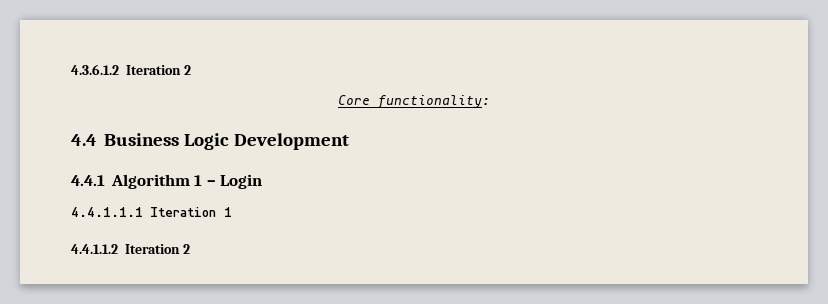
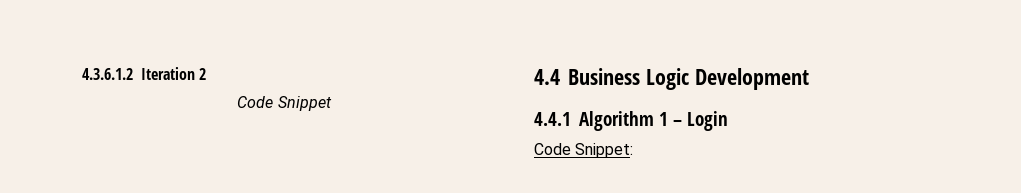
- Core functionality:
+ Code Snippet
- 4.4.1.1.1 Iteration 1
- 4.4.1.1.2 Iteration 2
+ Code Snippet:

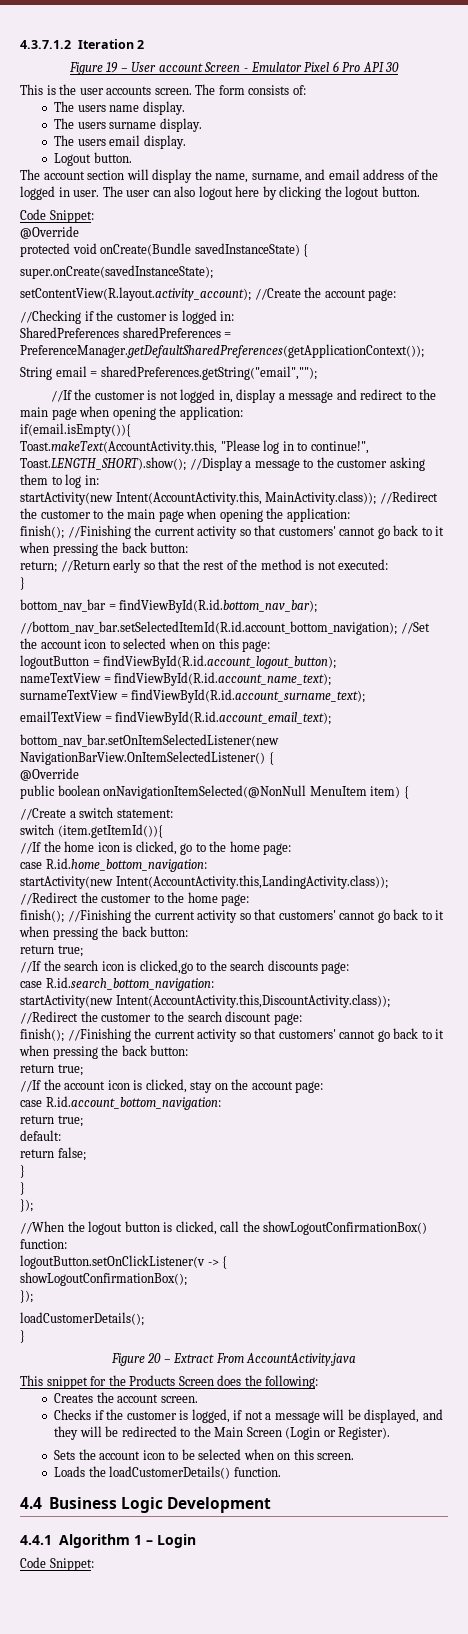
- 4.3.6.1.2 Iteration 2
+ 4.3.7.1.2 Iteration 2
- Code Snippet
+ Figure 19 – User account Screen - Emulator Pixel 6 Pro API 30
+ This is the user accounts screen. The form consists of:
+ The users name display.
+ The users surname display.
+ The users email display.
+ Logout button.
+ The account section will display the name, surname, and email address of the logged in user. The user can also logout here by clicking the logout button.
+ Code Snippet:
+ @Override
+ protected void onCreate(Bundle savedInstanceState) {
+ super.onCreate(savedInstanceState);
+ setContentView(R.layout.activity_account); //Create the account page:
+ //Checking if the customer is logged in:
+ SharedPreferences sharedPreferences = PreferenceManager.getDefaultSharedPreferences(getApplicationContext());
+ String email = sharedPreferences.getString("email","");
+ //If the customer is not logged in, display a message and redirect to the main page when opening the application:
+ if(email.isEmpty()){
+ Toast.makeText(AccountActivity.this, "Please log in to continue!", Toast.LENGTH_SHORT).show(); //Display a message to the customer asking them to log in:
+ startActivity(new Intent(AccountActivity.this, MainActivity.class)); //Redirect the customer to the main page when opening the application:
+ finish(); //Finishing the current activity so that customers' cannot go back to it when pressing the back button:
+ return; //Return early so that the rest of the method is not executed:
+ }
+ bottom_nav_bar = findViewById(R.id.bottom_nav_bar);
+ //bottom_nav_bar.setSelectedItemId(R.id.account_bottom_navigation); //Set the account icon to selected when on this page:
+ logoutButton = findViewById(R.id.account_logout_button);
+ nameTextView = findViewById(R.id.account_name_text);
+ surnameTextView = findViewById(R.id.account_surname_text);
+ emailTextView = findViewById(R.id.account_email_text);
+ bottom_nav_bar.setOnItemSelectedListener(new NavigationBarView.OnItemSelectedListener() {
+ @Override
+ public boolean onNavigationItemSelected(@NonNull MenuItem item) {
+ //Create a switch statement:
+ switch (item.getItemId()){
+ //If the home icon is clicked, go to the home page:
+ case R.id.home_bottom_navigation:
+ startActivity(new Intent(AccountActivity.this,LandingActivity.class)); //Redirect the customer to the home page:
+ finish(); //Finishing the current activity so that customers' cannot go back to it when pressing the back button:
+ return true;
+ //If the search icon is clicked,go to the search discounts page:
+ case R.id.search_bottom_navigation:
+ startActivity(new Intent(AccountActivity.this,DiscountActivity.class)); //Redirect the customer to the search discount page:
+ finish(); //Finishing the current activity so that customers' cannot go back to it when pressing the back button:
+ return true;
+ //If the account icon is clicked, stay on the account page:
+ case R.id.account_bottom_navigation:
+ return true;
+ default:
+ return false;
+ }
+ }
+ });
+ //When the logout button is clicked, call the showLogoutConfirmationBox() function:
+ logoutButton.setOnClickListener(v -> {
+ showLogoutConfirmationBox();
+ });
+ loadCustomerDetails();
+ }
+ Figure 20 – Extract From AccountActivity.java
+ This snippet for the Products Screen does the following:
+ Creates the account screen.
+ Checks if the customer is logged, if not a message will be displayed, and they will be redirected to the Main Screen (Login or Register).
+ Sets the account icon to be selected when on this screen.
+ Loads the loadCustomerDetails() function.

